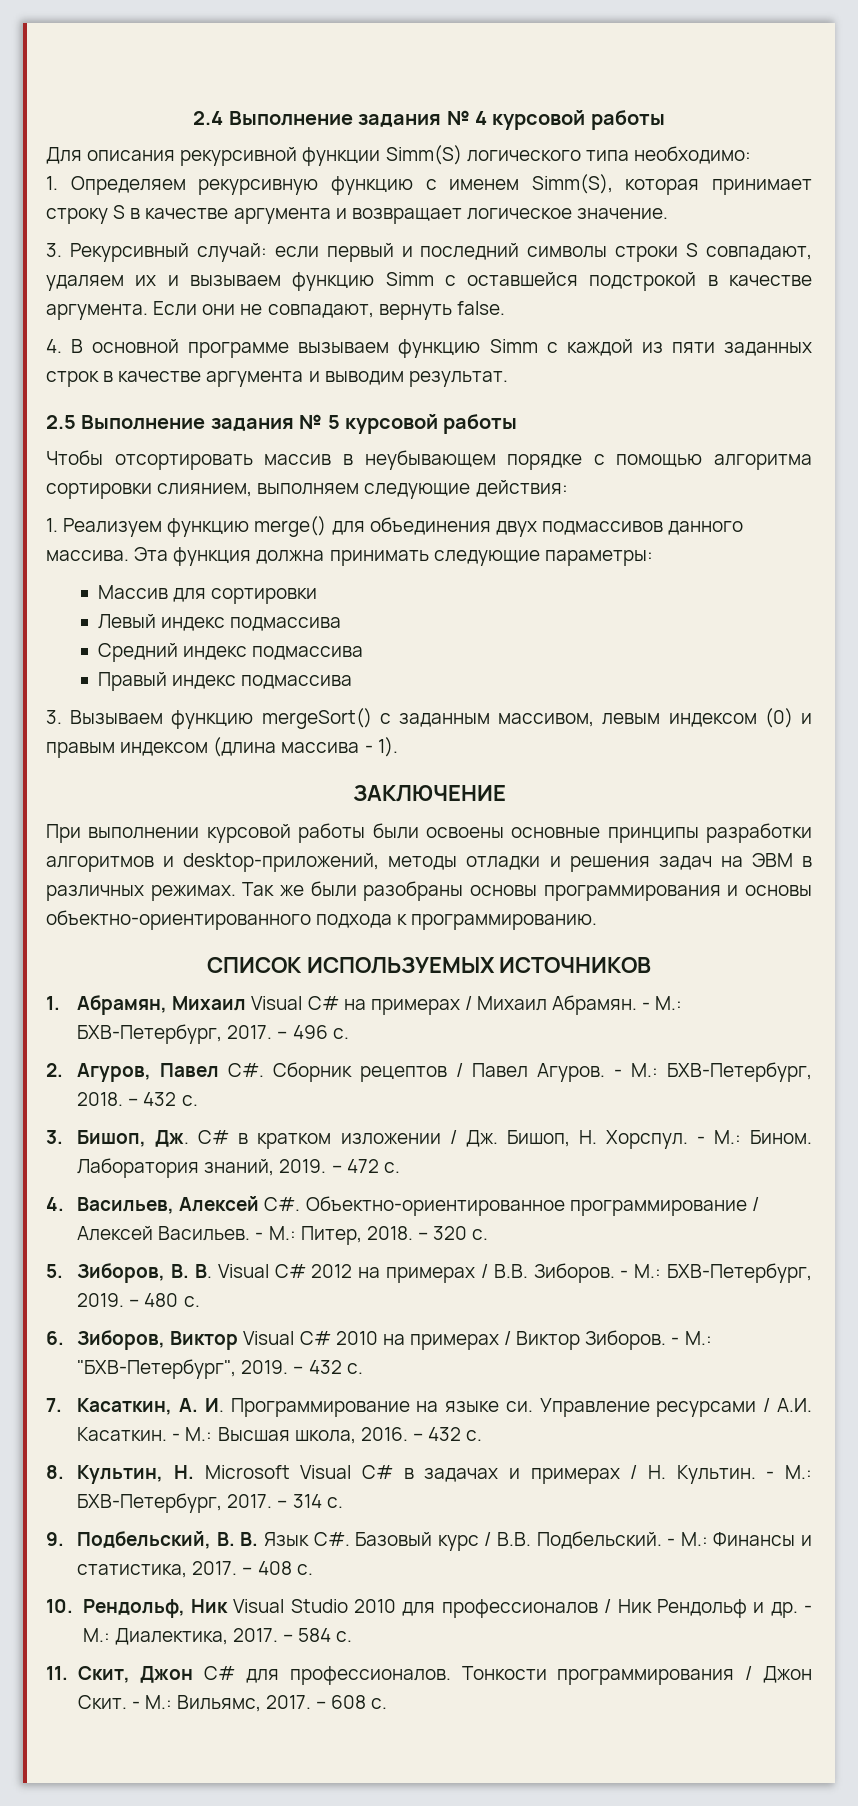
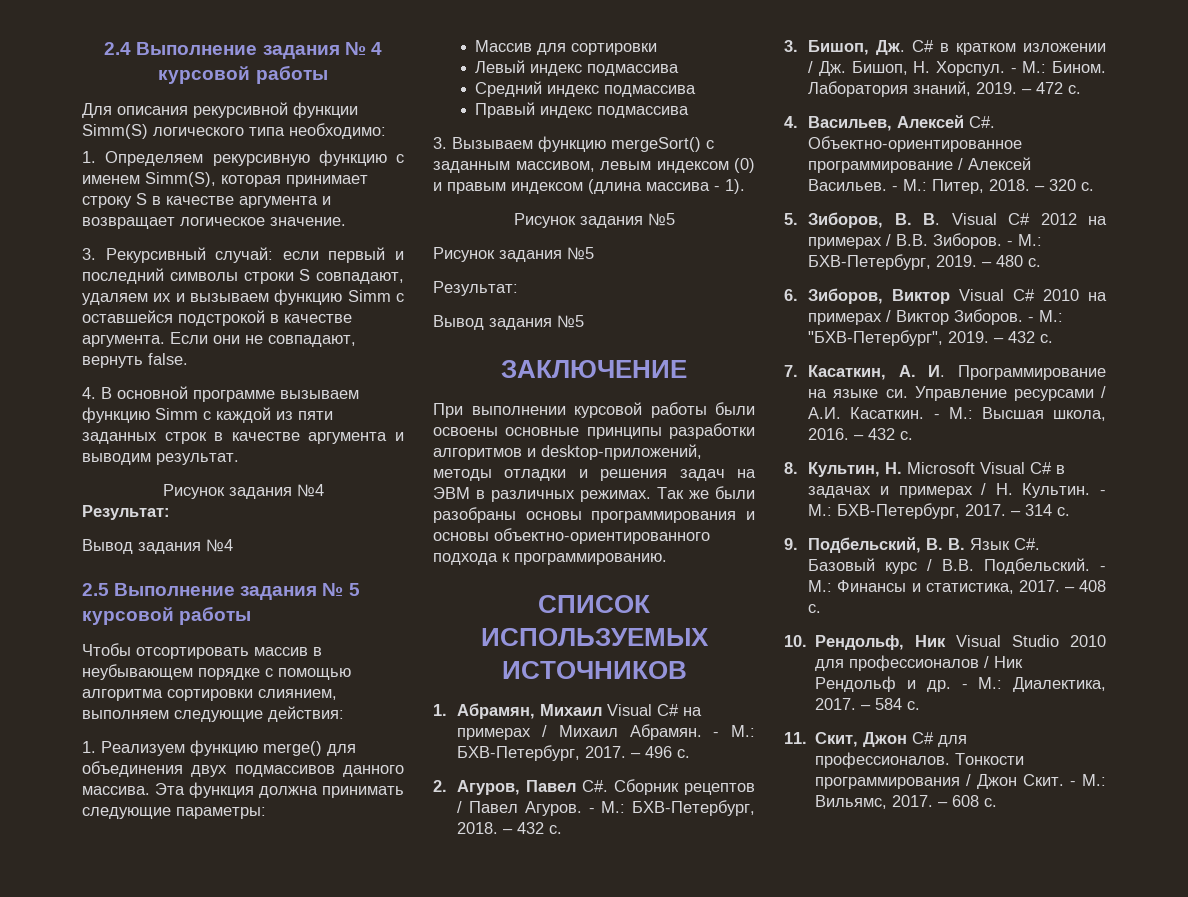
+ Рисунок задания №4
+ Результат:
+ Вывод задания №4
  3. Вызываем функцию mergeSort() с заданным массивом, левым индексом (0) и правым индексом (длина массива - 1).
+ Рисунок задания №5
+ Рисунок задания №5
+ Результат:
+ Вывод задания №5

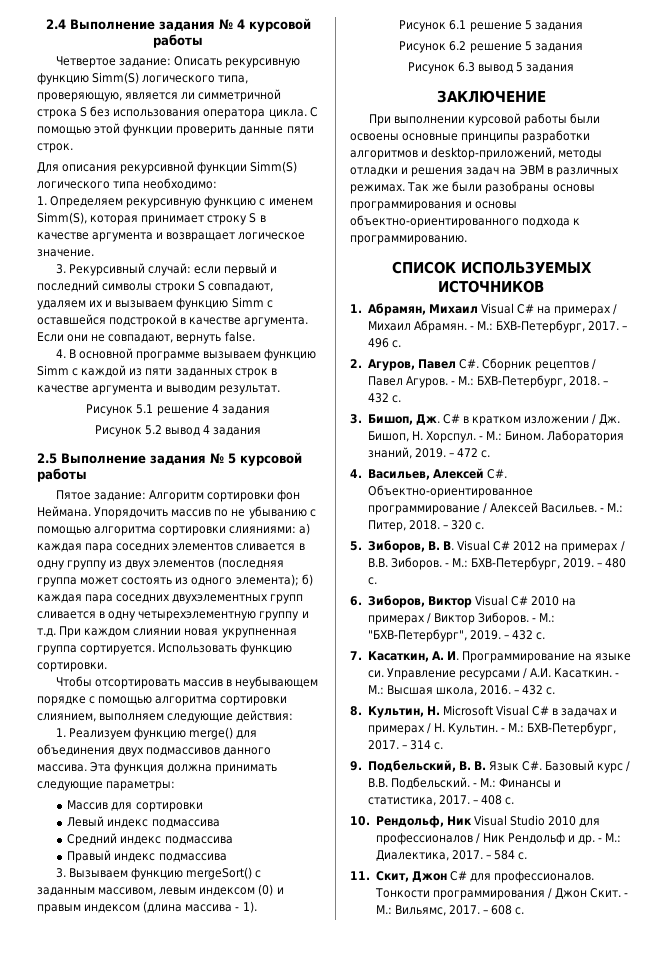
+ Четвертое задание: Описать рекурсивную функцию Simm(S) логического типа, проверяющую, является ли симметричной строка S без использования оператора цикла. С помощью этой функции проверить данные пяти строк.
- Рисунок задания №4
- Результат:
- Вывод задания №4
+ Рисунок 5.1 решение 4 задания
+ Рисунок 5.2 вывод 4 задания
+ Пятое задание: Алгоритм сортировки фон Неймана. Упорядочить массив по не убыванию с помощью алгоритма сортировки слияниями: а) каждая пара соседних элементов сливается в одну группу из двух элементов (последняя группа может состоять из одного элемента); б) каждая пара соседних двухэлементных групп сливается в одну четырехэлементную группу и т.д. При каждом слиянии новая укрупненная группа сортируется. Использовать функцию сортировки.
  3. Вызываем функцию mergeSort() с заданным массивом, левым индексом (0) и правым индексом (длина массива - 1).
- Рисунок задания №5
- Рисунок задания №5
- Результат:
- Вывод задания №5
+ Рисунок 6.1 решение 5 задания
+ Рисунок 6.2 решение 5 задания
+ Рисунок 6.3 вывод 5 задания

